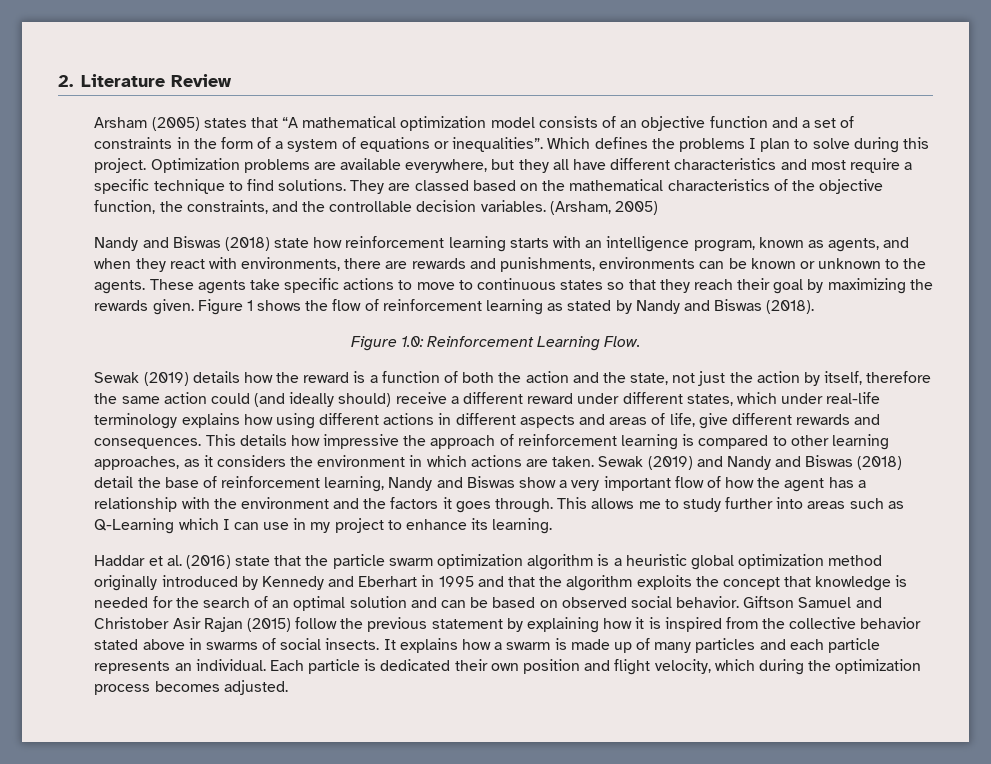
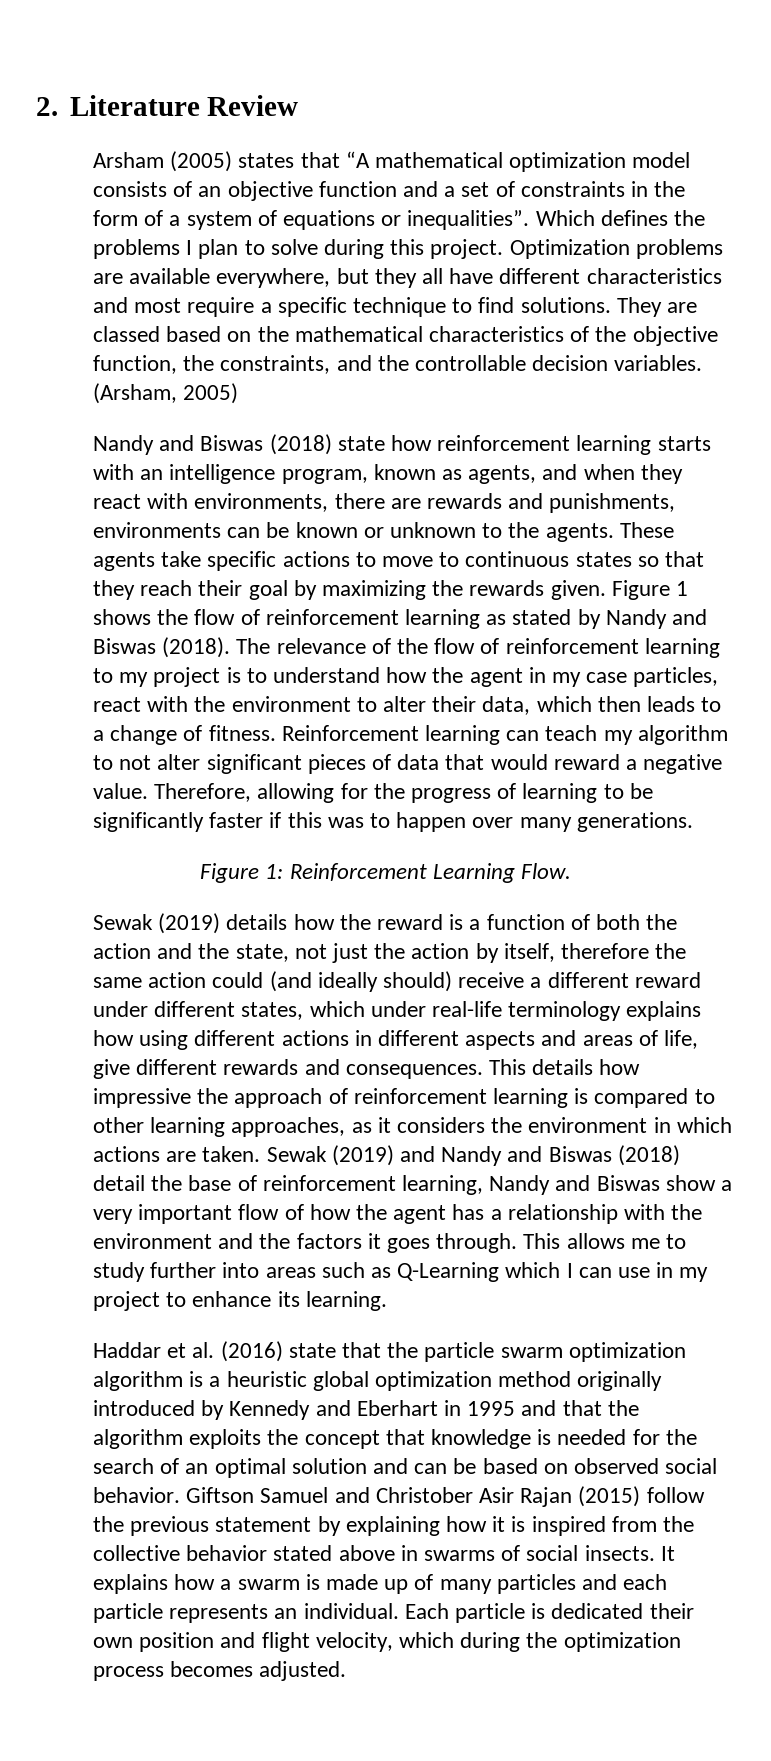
- Figure 1 shows the flow of reinforcement learning as stated by Nandy and Biswas (2018).
- Figure 1.0: Reinforcement Learning Flow.
+ Figure 1 shows the flow of reinforcement learning as stated by Nandy and Biswas (2018). The relevance of the flow of reinforcement learning to my project is to understand how the agent in my case particles, react with the environment to alter their data, which then leads to a change of fitness. Reinforcement learning can teach my algorithm to not alter significant pieces of data that would reward a negative value. Therefore, allowing for the progress of learning to be significantly faster if this was to happen over many generations.
+ Figure 1: Reinforcement Learning Flow.

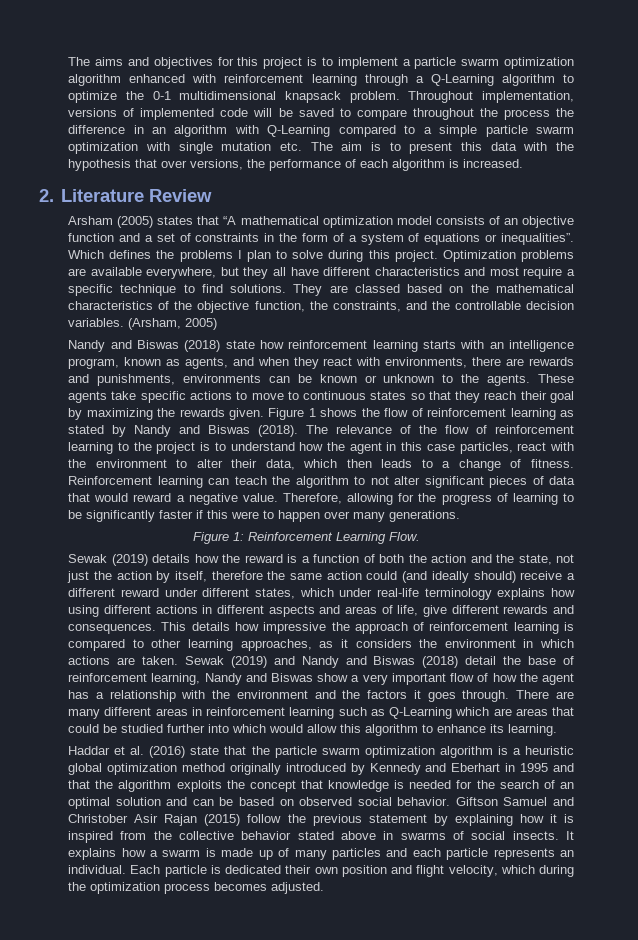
+ The aims and objectives for this project is to implement a particle swarm optimization algorithm enhanced with reinforcement learning through a Q-Learning algorithm to optimize the 0-1 multidimensional knapsack problem. Throughout implementation, versions of implemented code will be saved to compare throughout the process the difference in an algorithm with Q-Learning compared to a simple particle swarm optimization with single mutation etc. The aim is to present this data with the hypothesis that over versions, the performance of each algorithm is increased.
- The relevance of the flow of reinforcement learning to my project is to understand how the agent in my case particles, react with the environment to alter their data, which then leads to a change of fitness.
+ The relevance of the flow of reinforcement learning to the project is to understand how the agent in this case particles, react with the environment to alter their data, which then leads to a change of fitness.
- Reinforcement learning can teach my algorithm to not alter significant pieces of data that would reward a negative value.
+ Reinforcement learning can teach the algorithm to not alter significant pieces of data that would reward a negative value.
- Therefore, allowing for the progress of learning to be significantly faster if this was to happen over many generations.
+ Therefore, allowing for the progress of learning to be significantly faster if this were to happen over many generations.
- This allows me to study further into areas such as Q-Learning which I can use in my project to enhance its learning.
+ There are many different areas in reinforcement learning such as Q-Learning which are areas that could be studied further into which would allow this algorithm to enhance its learning.

